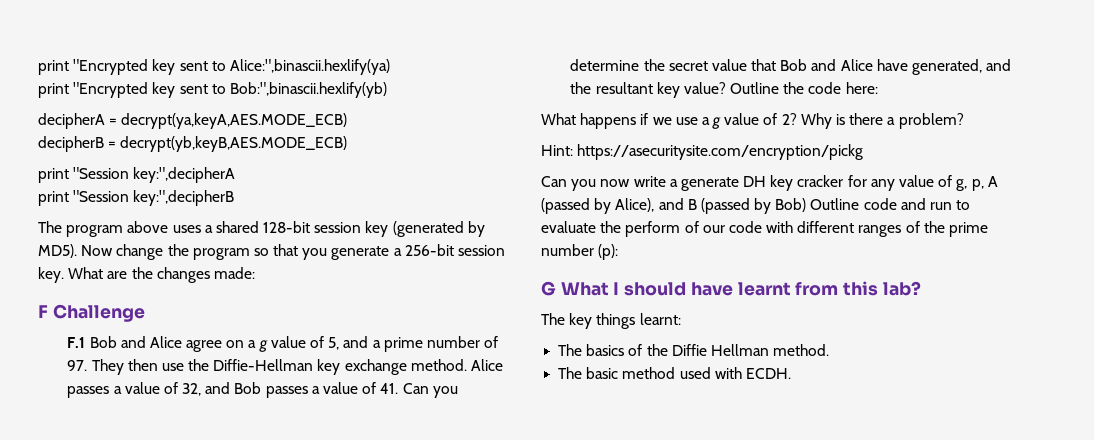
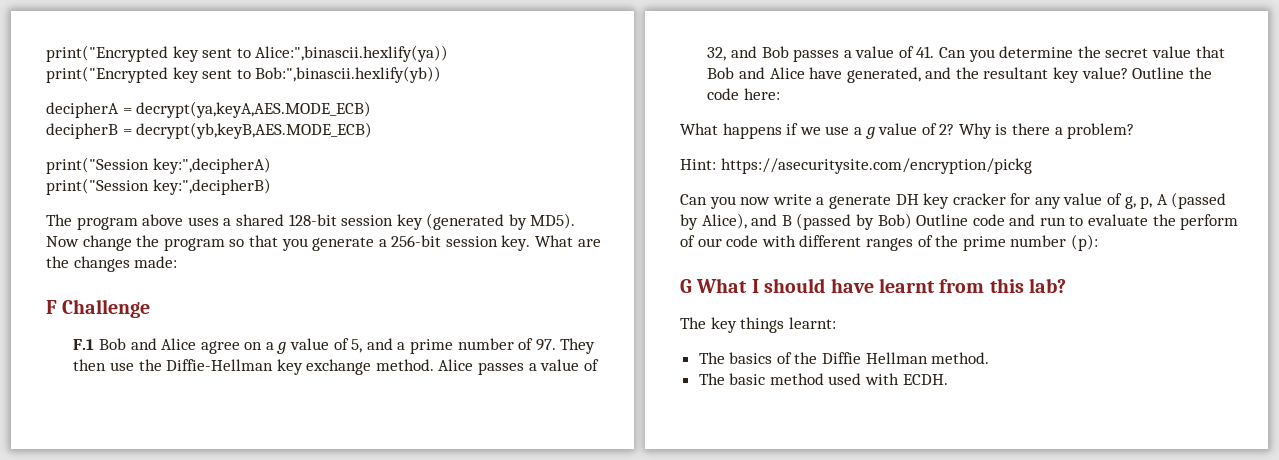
- print "Encrypted key sent to Alice:",binascii.hexlify(ya)
- print "Encrypted key sent to Bob:",binascii.hexlify(yb)
+ print("Encrypted key sent to Alice:",binascii.hexlify(ya))
+ print("Encrypted key sent to Bob:",binascii.hexlify(yb))
- print "Session key:",decipherA
- print "Session key:",decipherB
+ print("Session key:",decipherA)
+ print("Session key:",decipherB)

